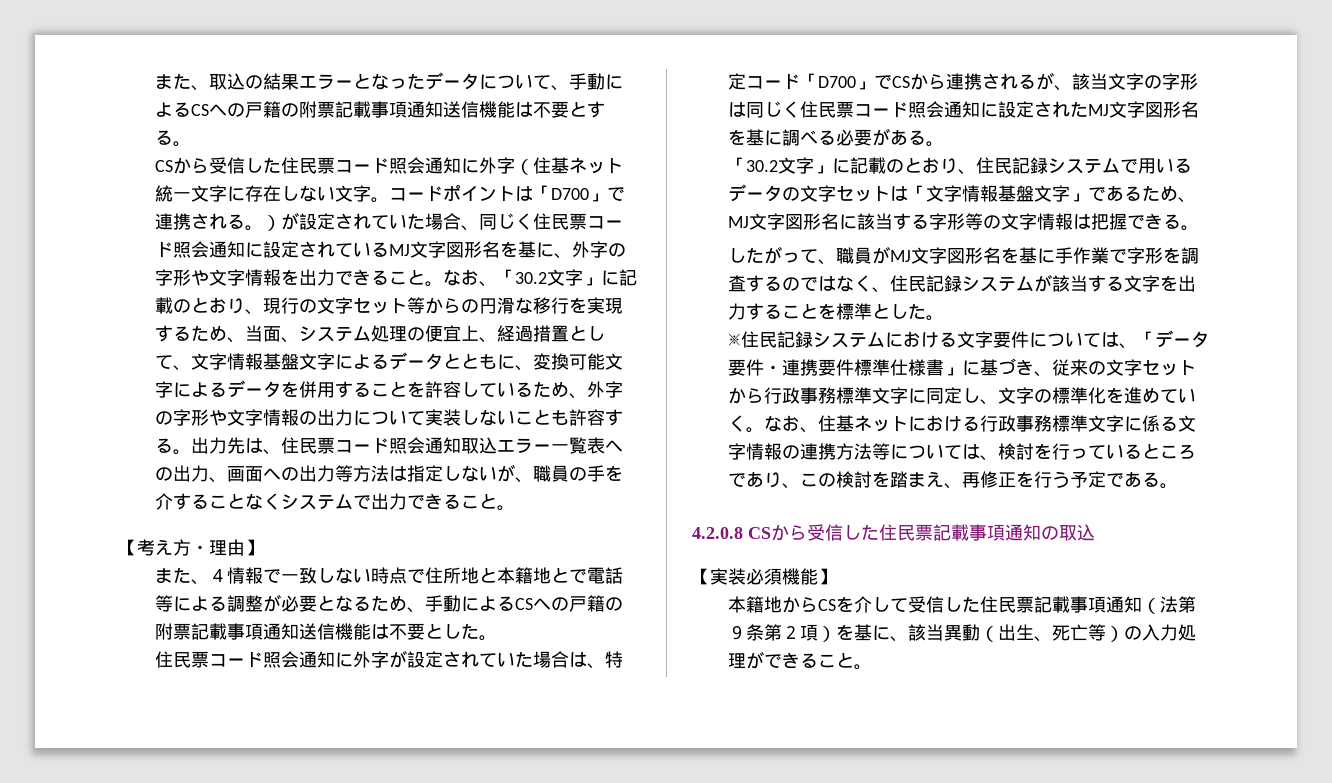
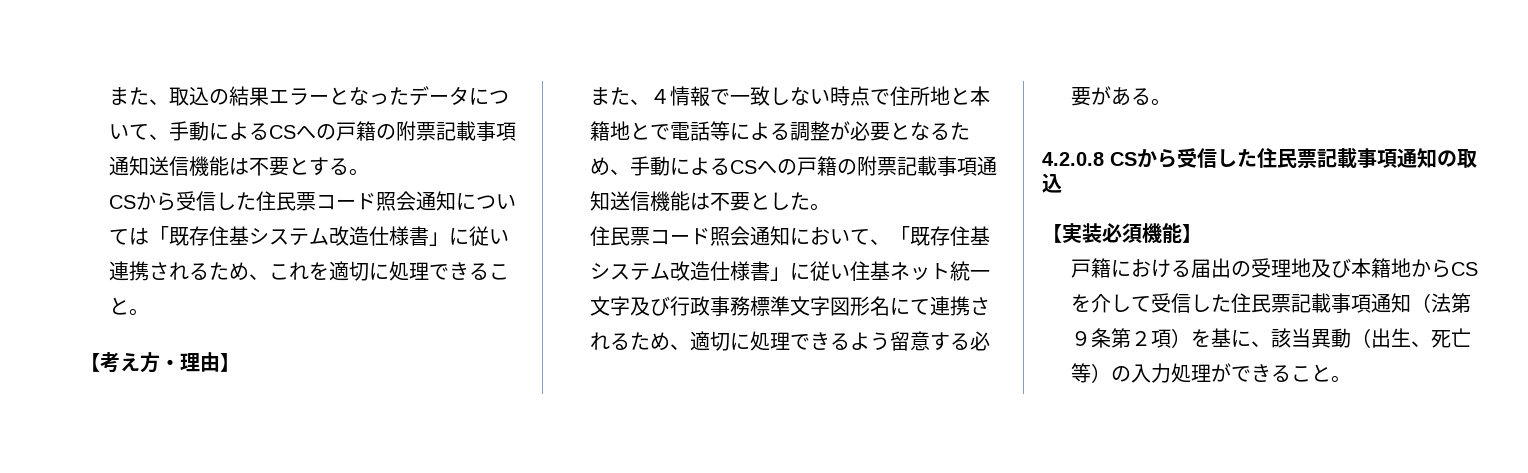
- CSから受信した住民票コード照会通知に外字（住基ネット統一文字に存在しない文字。コードポイントは「D700」で連携される。）が設定されていた場合、同じく住民票コード照会通知に設定されているMJ文字図形名を基に、外字の字形や文字情報を出力できること。なお、「30.2文字」に記載のとおり、現行の文字セット等からの円滑な移行を実現するため、当面、システム処理の便宜上、経過措置として、文字情報基盤文字によるデータとともに、変換可能文字によるデータを併用することを許容しているため、外字の字形や文字情報の出力について実装しないことも許容する。出力先は、住民票コード照会通知取込エラー一覧表への出力、画面への出力等方法は指定しないが、職員の手を介することなくシステムで出力できること。
+ CSから受信した住民票コード照会通知については「既存住基システム改造仕様書」に従い連携されるため、これを適切に処理できること。
- 住民票コード照会通知に外字が設定されていた場合は、特定コード「D700」でCSから連携されるが、該当文字の字形は同じく住民票コード照会通知に設定されたMJ文字図形名を基に調べる必要がある。
- 「30.2文字」に記載のとおり、住民記録システムで用いるデータの文字セットは「文字情報基盤文字」であるため、MJ文字図形名に該当する字形等の文字情報は把握できる。
- したがって、職員がMJ文字図形名を基に手作業で字形を調査するのではなく、住民記録システムが該当する文字を出力することを標準とした。
- ※住民記録システムにおける文字要件については、「データ要件・連携要件標準仕様書」に基づき、従来の文字セットから行政事務標準文字に同定し、文字の標準化を進めていく。なお、住基ネットにおける行政事務標準文字に係る文字情報の連携方法等については、検討を行っているところであり、この検討を踏まえ、再修正を行う予定である。
+ 住民票コード照会通知において、「既存住基システム改造仕様書」に従い住基ネット統一文字及び行政事務標準文字図形名にて連携されるため、適切に処理できるよう留意する必要がある。
- 本籍地からCSを介して受信した住民票記載事項通知（法第９条第２項）を基に、該当異動（出生、死亡等）の入力処理ができること。
+ 戸籍における届出の受理地及び本籍地からCSを介して受信した住民票記載事項通知（法第９条第２項）を基に、該当異動（出生、死亡等）の入力処理ができること。

